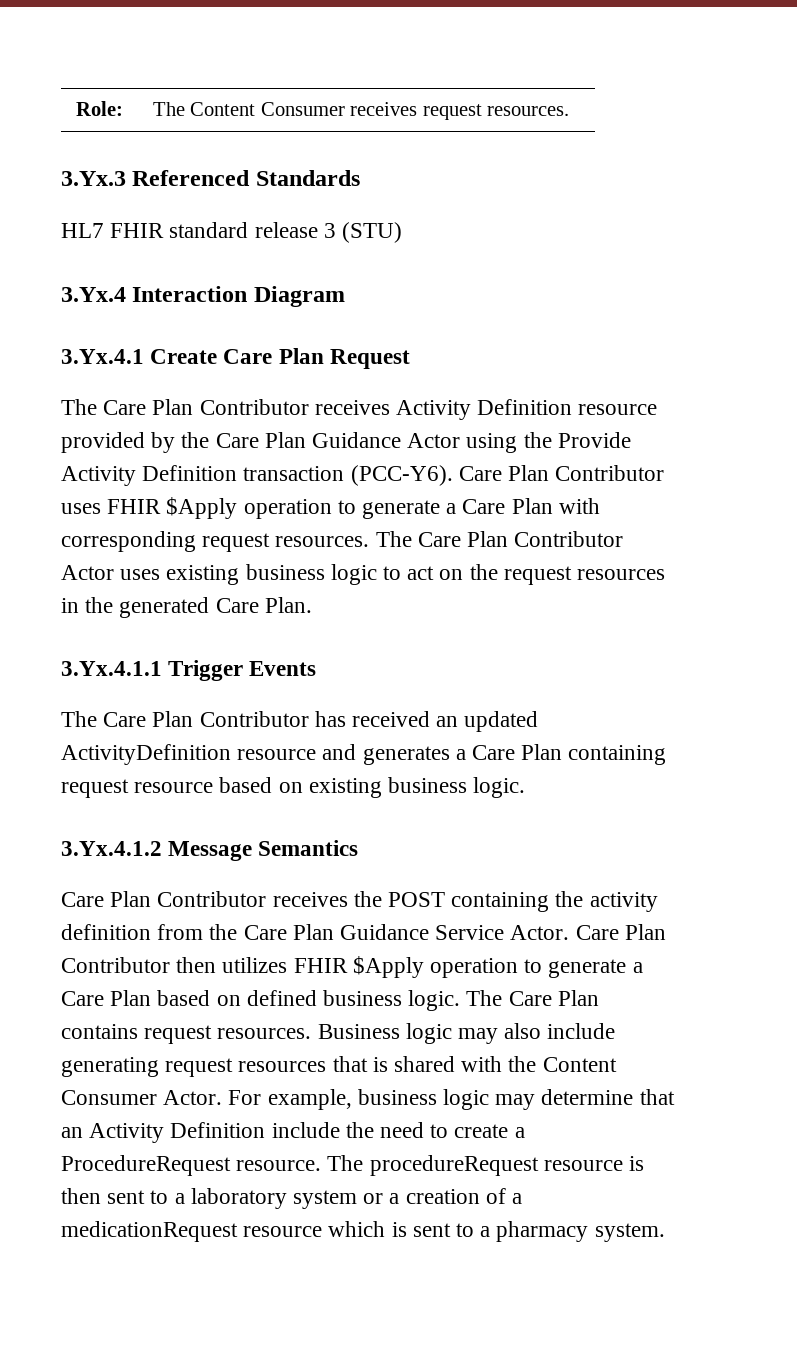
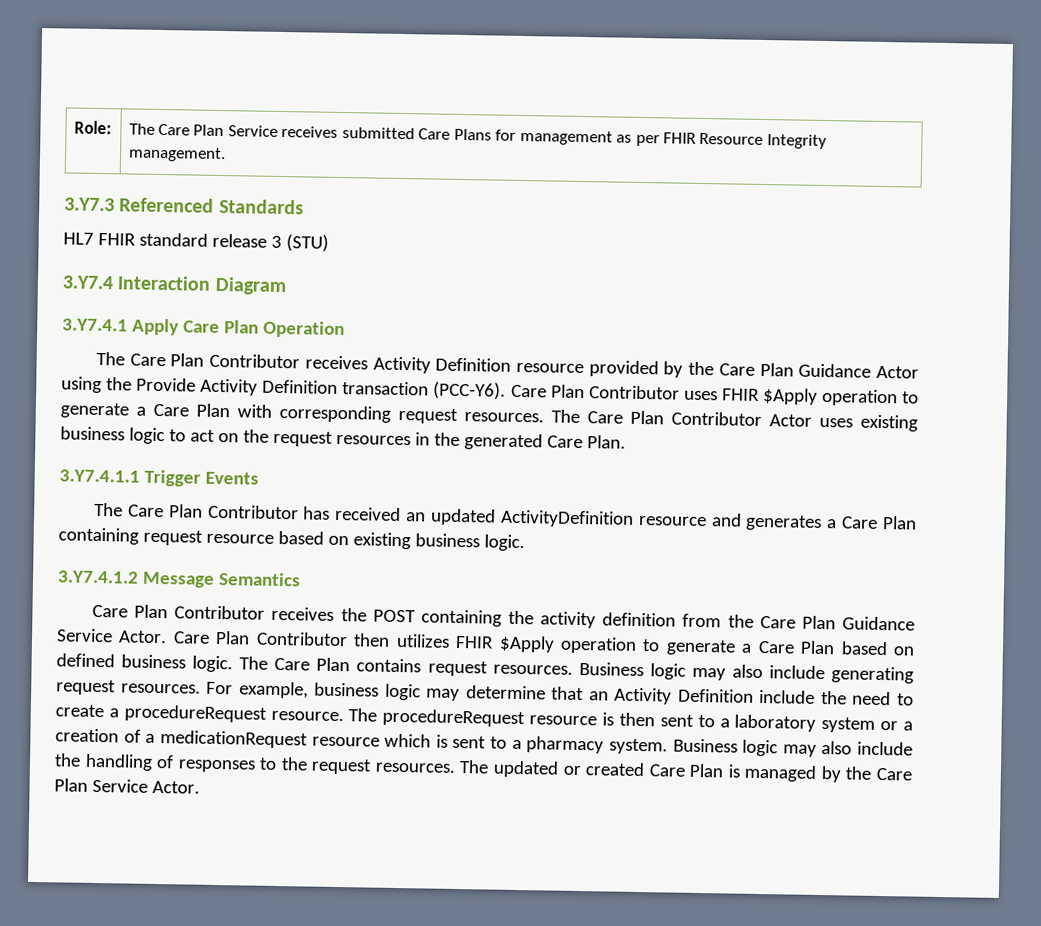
- Role: | The Content Consumer receives request resources.
- 3.Yx.3 Referenced Standards
+ Role: | The Care Plan Service receives submitted Care Plans for management as per FHIR Resource Integrity management.
+ 3.Y7.3 Referenced Standards
- 3.Yx.4 Interaction Diagram
+ 3.Y7.4 Interaction Diagram
- 3.Yx.4.1 Create Care Plan Request
+ 3.Y7.4.1 Apply Care Plan Operation
- 3.Yx.4.1.1 Trigger Events
+ 3.Y7.4.1.1 Trigger Events
- 3.Yx.4.1.2 Message Semantics
+ 3.Y7.4.1.2 Message Semantics
- Business logic may also include generating request resources that is shared with the Content Consumer Actor.
+ Business logic may also include generating request resources.
- For example, business logic may determine that an Activity Definition include the need to create a ProcedureRequest resource.
+ For example, business logic may determine that an Activity Definition include the need to create a procedureRequest resource.
+ Business logic may also include the handling of responses to the request resources. The updated or created Care Plan is managed by the Care Plan Service Actor.

